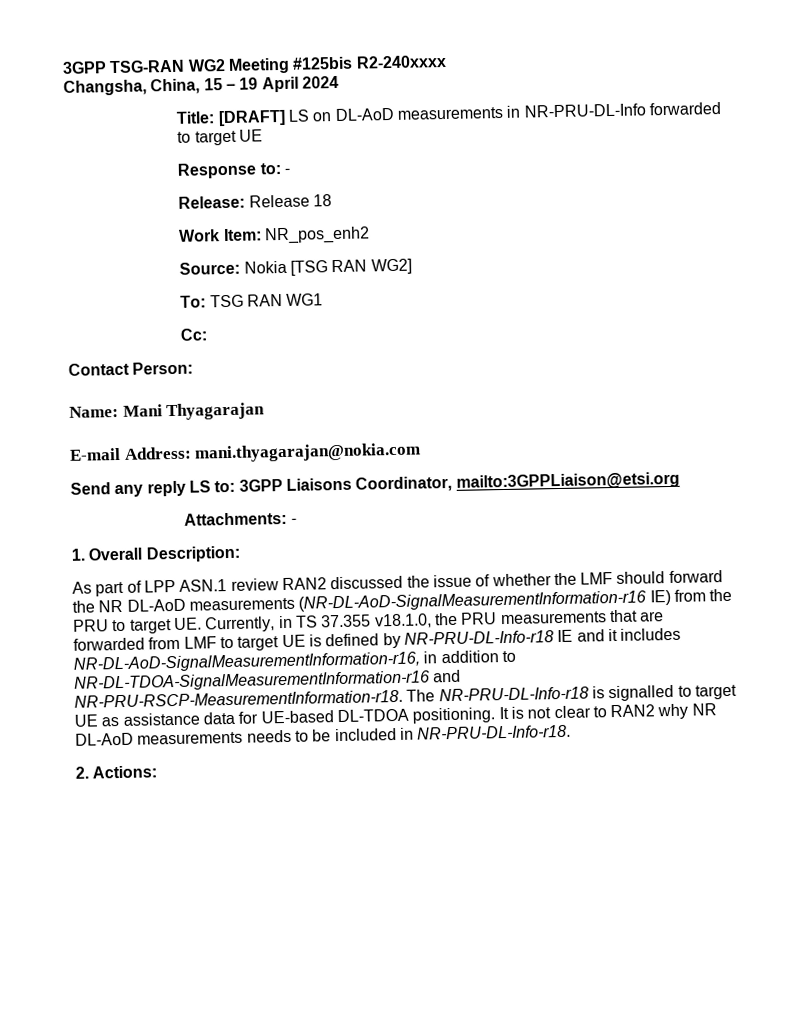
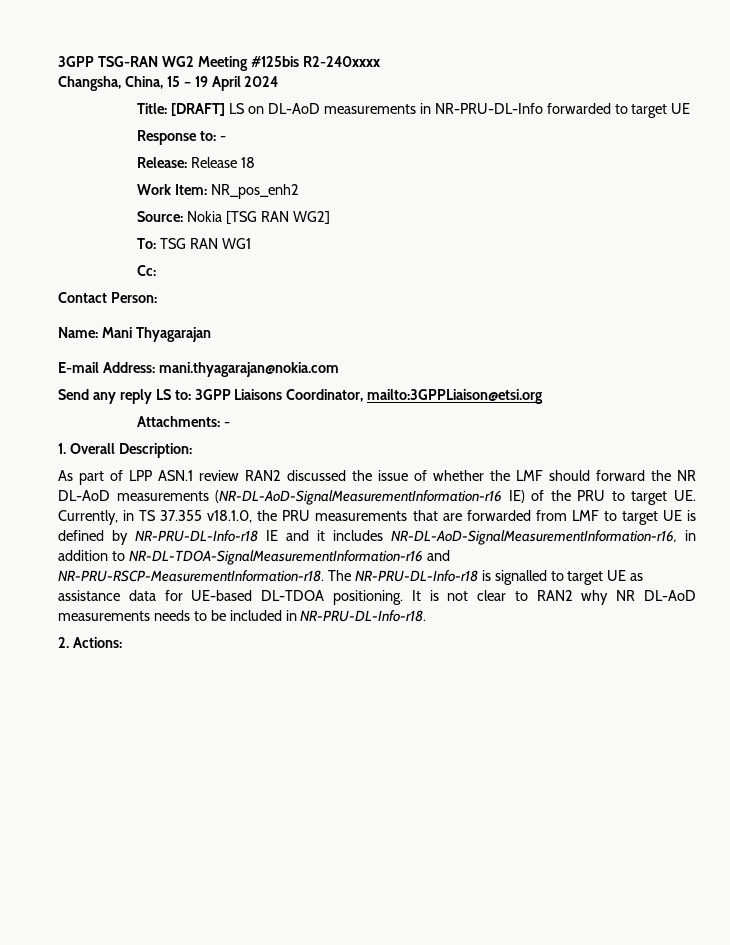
- As part of LPP ASN.1 review RAN2 discussed the issue of whether the LMF should forward the NR DL-AoD measurements (NR-DL-AoD-SignalMeasurementInformation-r16 IE) from the PRU to target UE. Currently, in TS 37.355 v18.1.0, the PRU measurements that are forwarded from LMF to target UE is defined by NR-PRU-DL-Info-r18 IE and it includes NR-DL-AoD-SignalMeasurementInformation-r16, in addition to NR-DL-TDOA-SignalMeasurementInformation-r16 and NR-PRU-RSCP-MeasurementInformation-r18.
+ As part of LPP ASN.1 review RAN2 discussed the issue of whether the LMF should forward the NR DL-AoD measurements (NR-DL-AoD-SignalMeasurementInformation-r16 IE) of the PRU to target UE. Currently, in TS 37.355 v18.1.0, the PRU measurements that are forwarded from LMF to target UE is defined by NR-PRU-DL-Info-r18 IE and it includes NR-DL-AoD-SignalMeasurementInformation-r16, in addition to NR-DL-TDOA-SignalMeasurementInformation-r16 and NR-PRU-RSCP-MeasurementInformation-r18.

